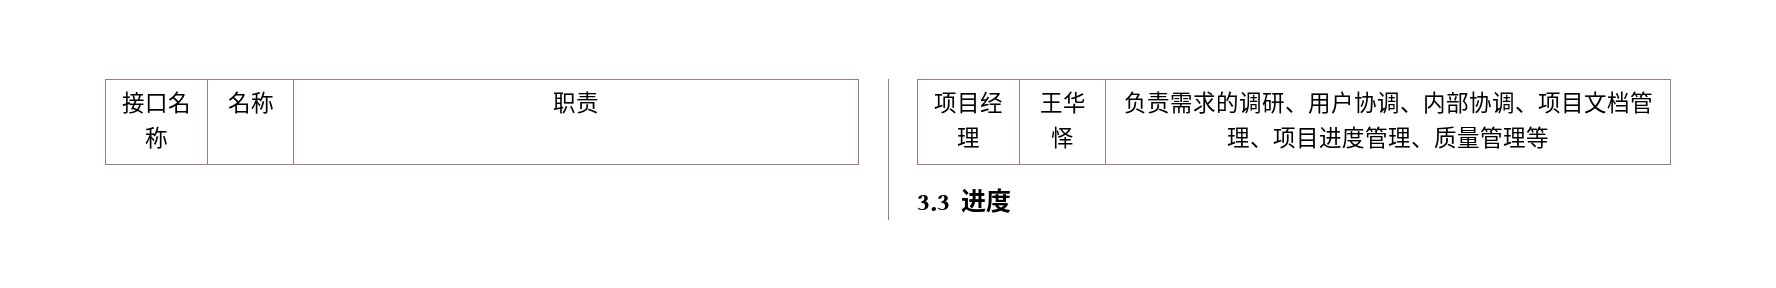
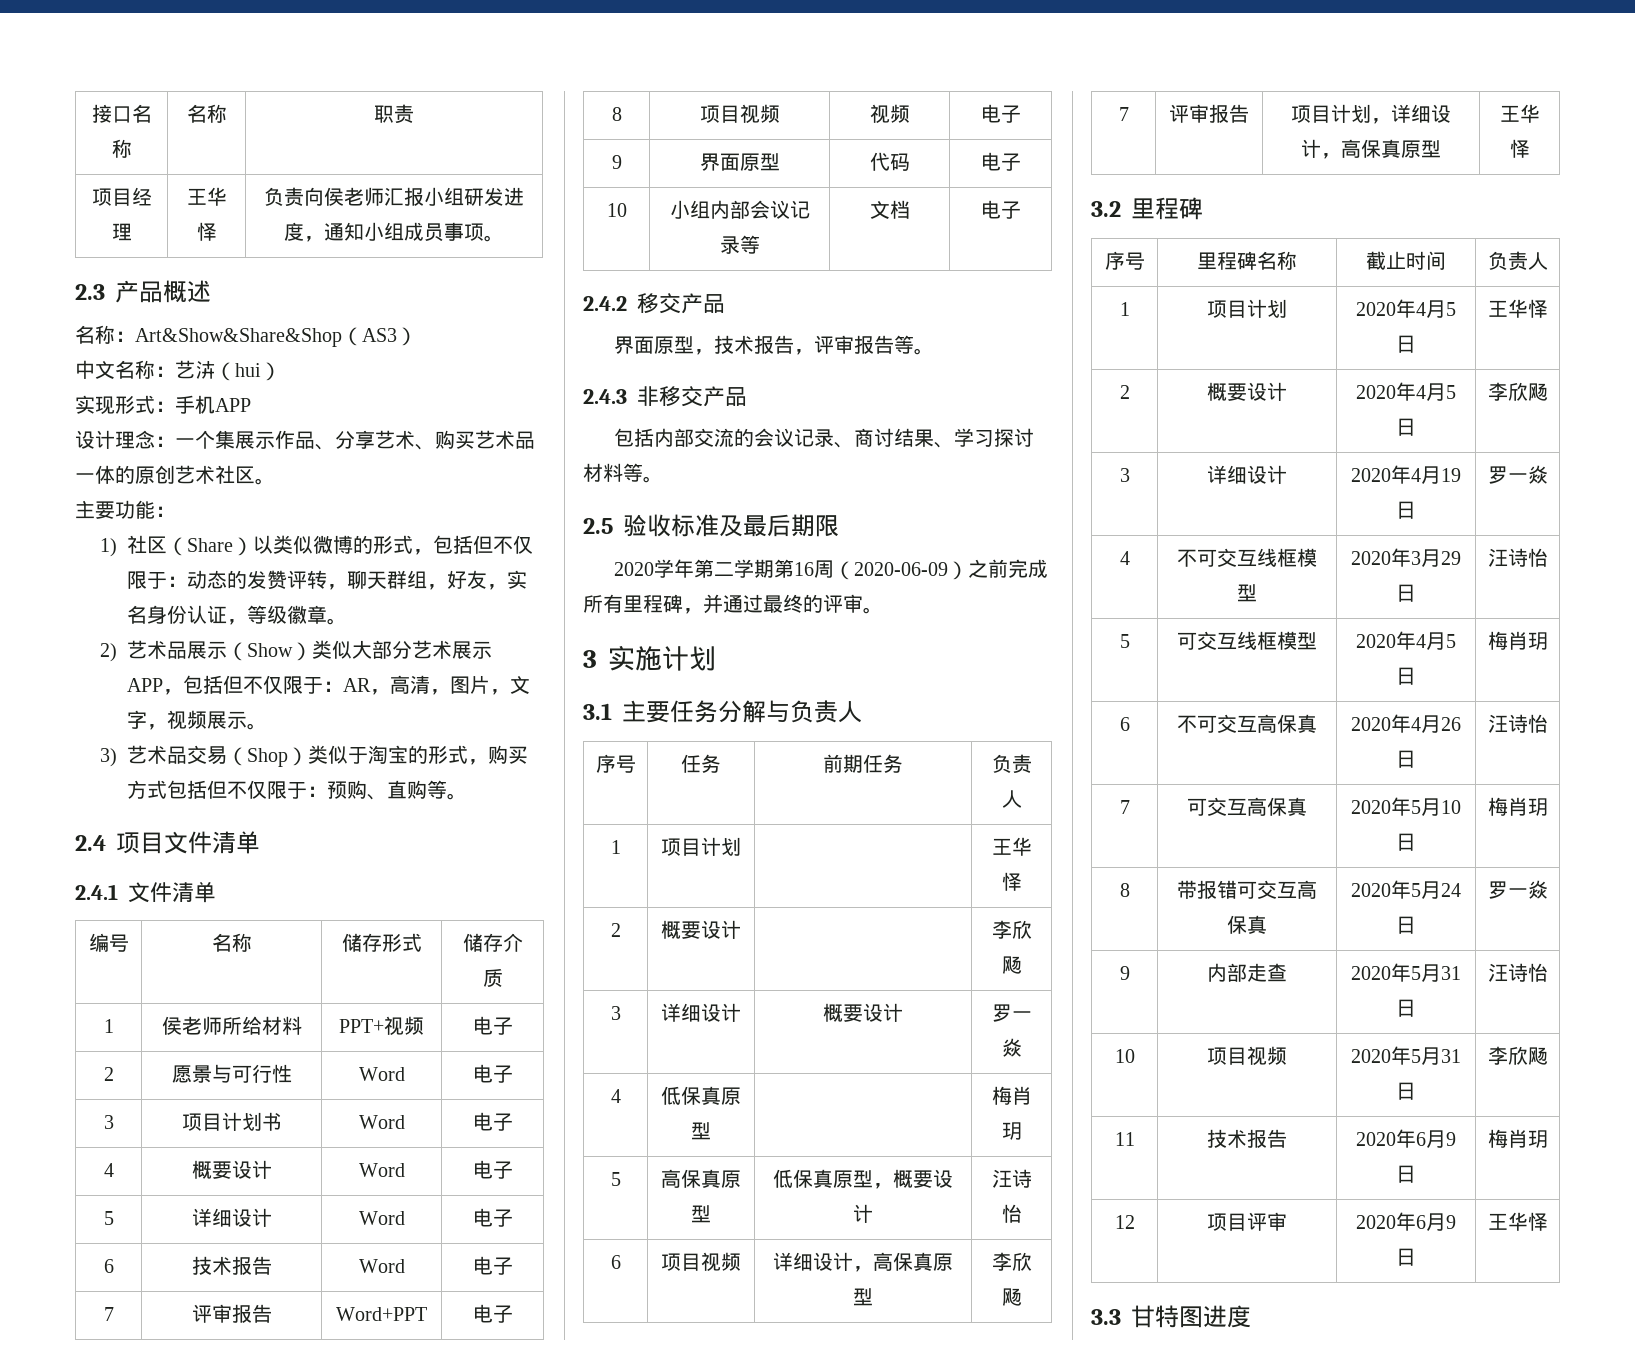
- 项目经理 | 王华怿 | 负责需求的调研、用户协调、内部协调、项目文档管理、项目进度管理、质量管理等
- 3.3进度
+ 项目经理 | 王华怿 | 负责向侯老师汇报小组研发进度，通知小组成员事项。
+ 2.3产品概述
+ 名称：Art&Show&Share&Shop（AS3）
+ 中文名称：艺泋（hui）
+ 实现形式：手机APP
+ 设计理念：一个集展示作品、分享艺术、购买艺术品一体的原创艺术社区。
+ 主要功能：
+ 1)社区（Share）以类似微博的形式，包括但不仅限于：动态的发赞评转，聊天群组，好友，实名身份认证，等级徽章。
+ 2)艺术品展示（Show）类似大部分艺术展示APP，包括但不仅限于：AR，高清，图片，文字，视频展示。
+ 3)艺术品交易（Shop）类似于淘宝的形式，购买方式包括但不仅限于：预购、直购等。
+ 2.4项目文件清单
+ 2.4.1文件清单
+ 编号 | 名称 | 储存形式 | 储存介质
+ 1 | 侯老师所给材料 | PPT+视频 | 电子
+ 2 | 愿景与可行性 | Word | 电子
+ 3 | 项目计划书 | Word | 电子
+ 4 | 概要设计 | Word | 电子
+ 5 | 详细设计 | Word | 电子
+ 6 | 技术报告 | Word | 电子
+ 7 | 评审报告 | Word+PPT | 电子
+ 8 | 项目视频 | 视频 | 电子
+ 9 | 界面原型 | 代码 | 电子
+ 10 | 小组内部会议记录等 | 文档 | 电子
+ 2.4.2移交产品
+ 界面原型，技术报告，评审报告等。
+ 2.4.3非移交产品
+ 包括内部交流的会议记录、商讨结果、学习探讨材料等。
+ 2.5验收标准及最后期限
+ 2020学年第二学期第16周（2020-06-09）之前完成所有里程碑，并通过最终的评审。
+ 3实施计划
+ 3.1主要任务分解与负责人
+ 序号 | 任务 | 前期任务 | 负责人
+ 1 | 项目计划 | | 王华怿
+ 2 | 概要设计 | | 李欣飏
+ 3 | 详细设计 | 概要设计 | 罗一焱
+ 4 | 低保真原型 | | 梅肖玥
+ 5 | 高保真原型 | 低保真原型，概要设计 | 汪诗怡
+ 6 | 项目视频 | 详细设计，高保真原型 | 李欣飏
+ 7 | 评审报告 | 项目计划，详细设计，高保真原型 | 王华怿
+ 3.2里程碑
+ 序号 | 里程碑名称 | 截止时间 | 负责人
+ 1 | 项目计划 | 2020年4月5日 | 王华怿
+ 2 | 概要设计 | 2020年4月5日 | 李欣飏
+ 3 | 详细设计 | 2020年4月19日 | 罗一焱
+ 4 | 不可交互线框模型 | 2020年3月29日 | 汪诗怡
+ 5 | 可交互线框模型 | 2020年4月5日 | 梅肖玥
+ 6 | 不可交互高保真 | 2020年4月26日 | 汪诗怡
+ 7 | 可交互高保真 | 2020年5月10日 | 梅肖玥
+ 8 | 带报错可交互高保真 | 2020年5月24日 | 罗一焱
+ 9 | 内部走查 | 2020年5月31日 | 汪诗怡
+ 10 | 项目视频 | 2020年5月31日 | 李欣飏
+ 11 | 技术报告 | 2020年6月9日 | 梅肖玥
+ 12 | 项目评审 | 2020年6月9日 | 王华怿
+ 3.3甘特图进度

